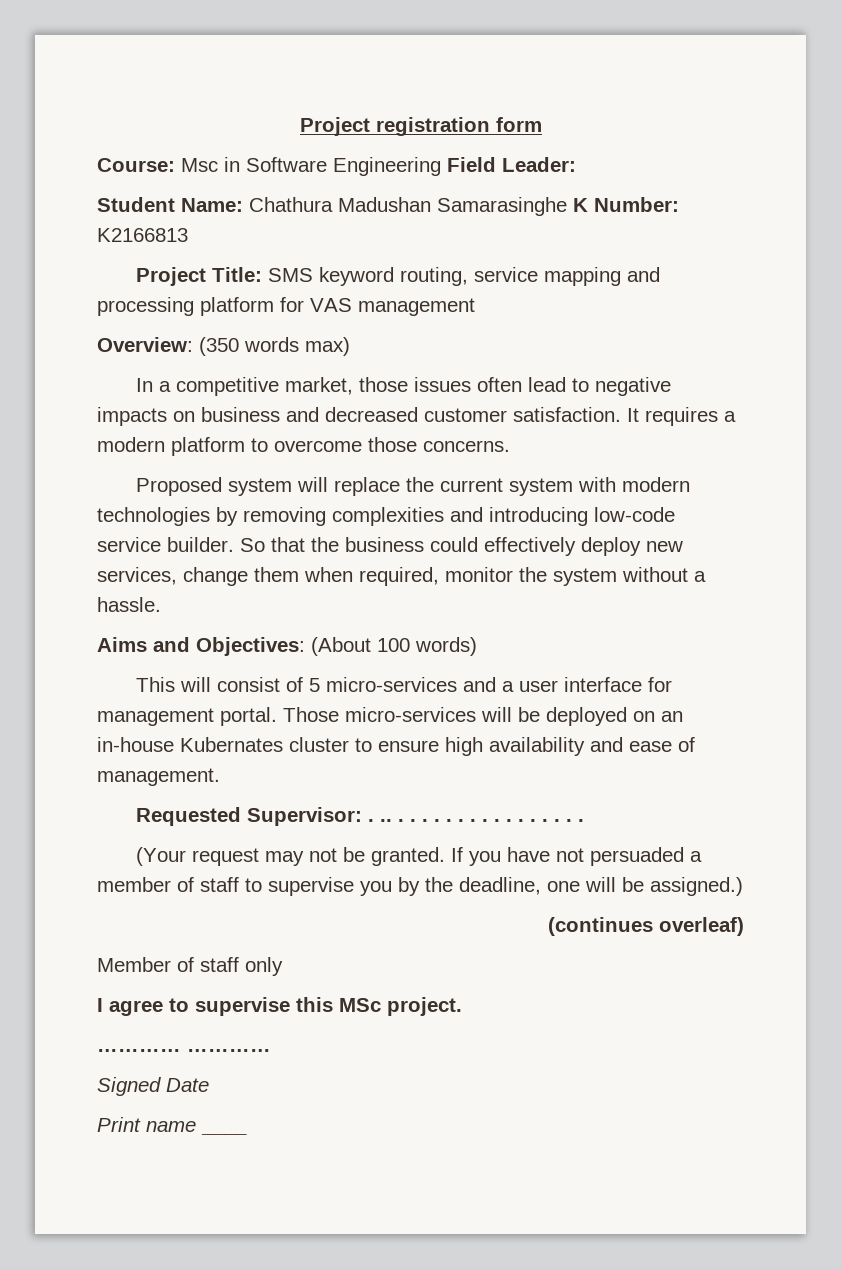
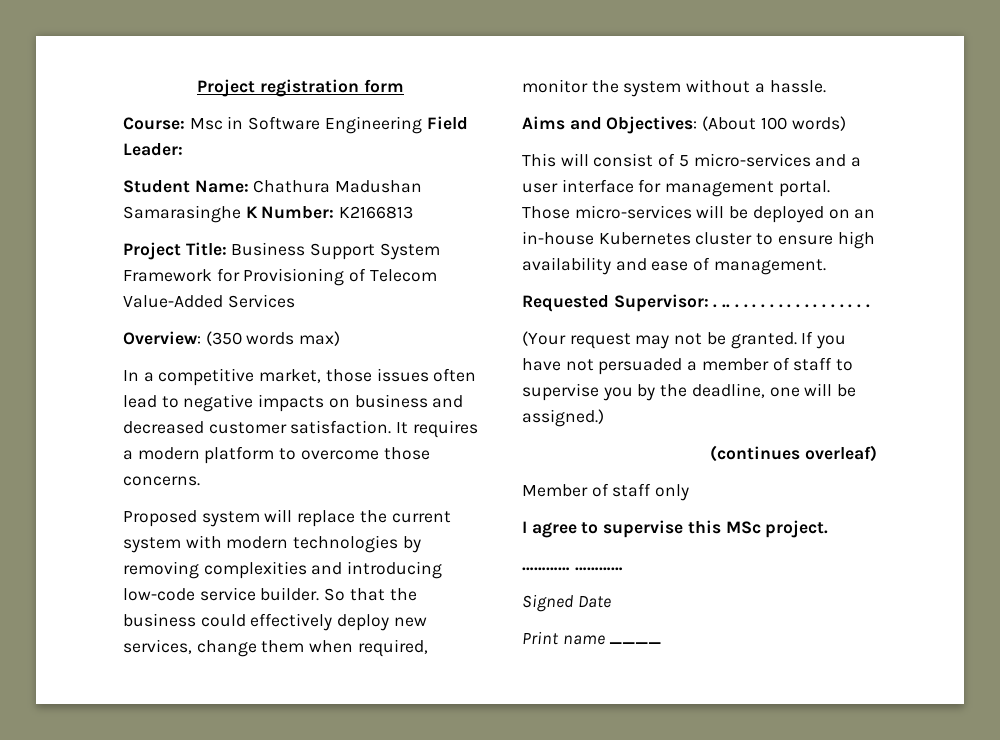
- Project Title: SMS keyword routing, service mapping and processing platform for VAS management
+ Project Title: Business Support System Framework for Provisioning of Telecom Value-Added Services
- Those micro-services will be deployed on an in-house Kubernates cluster to ensure high availability and ease of management.
+ Those micro-services will be deployed on an in-house Kubernetes cluster to ensure high availability and ease of management.

